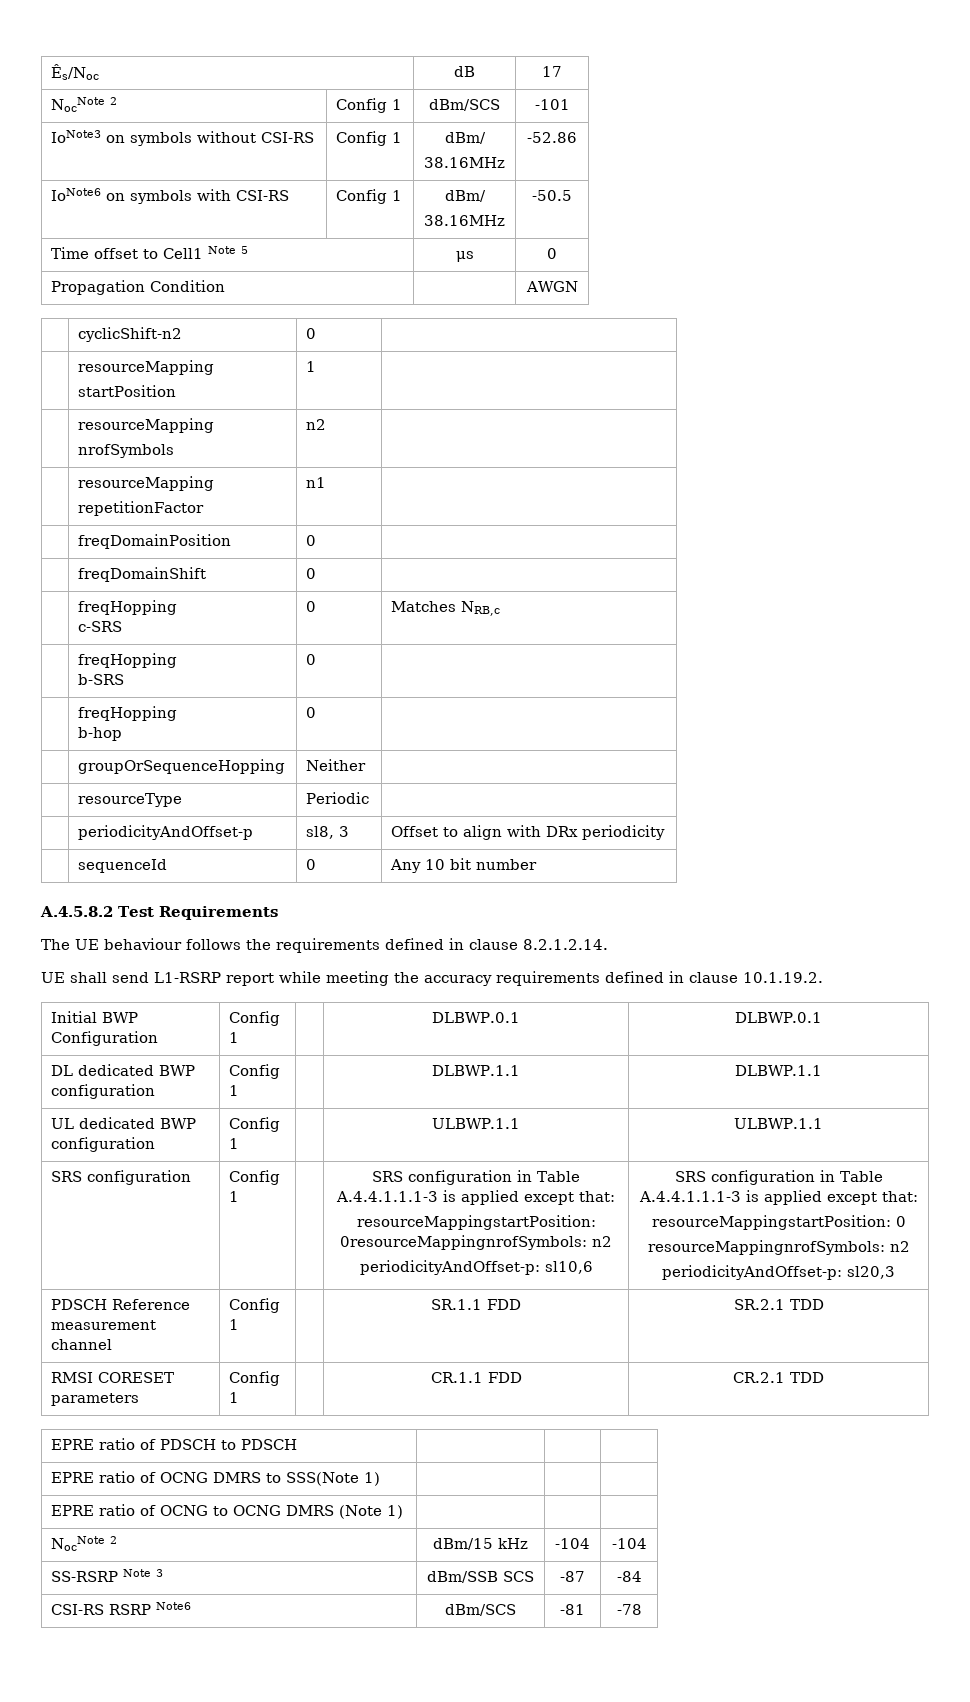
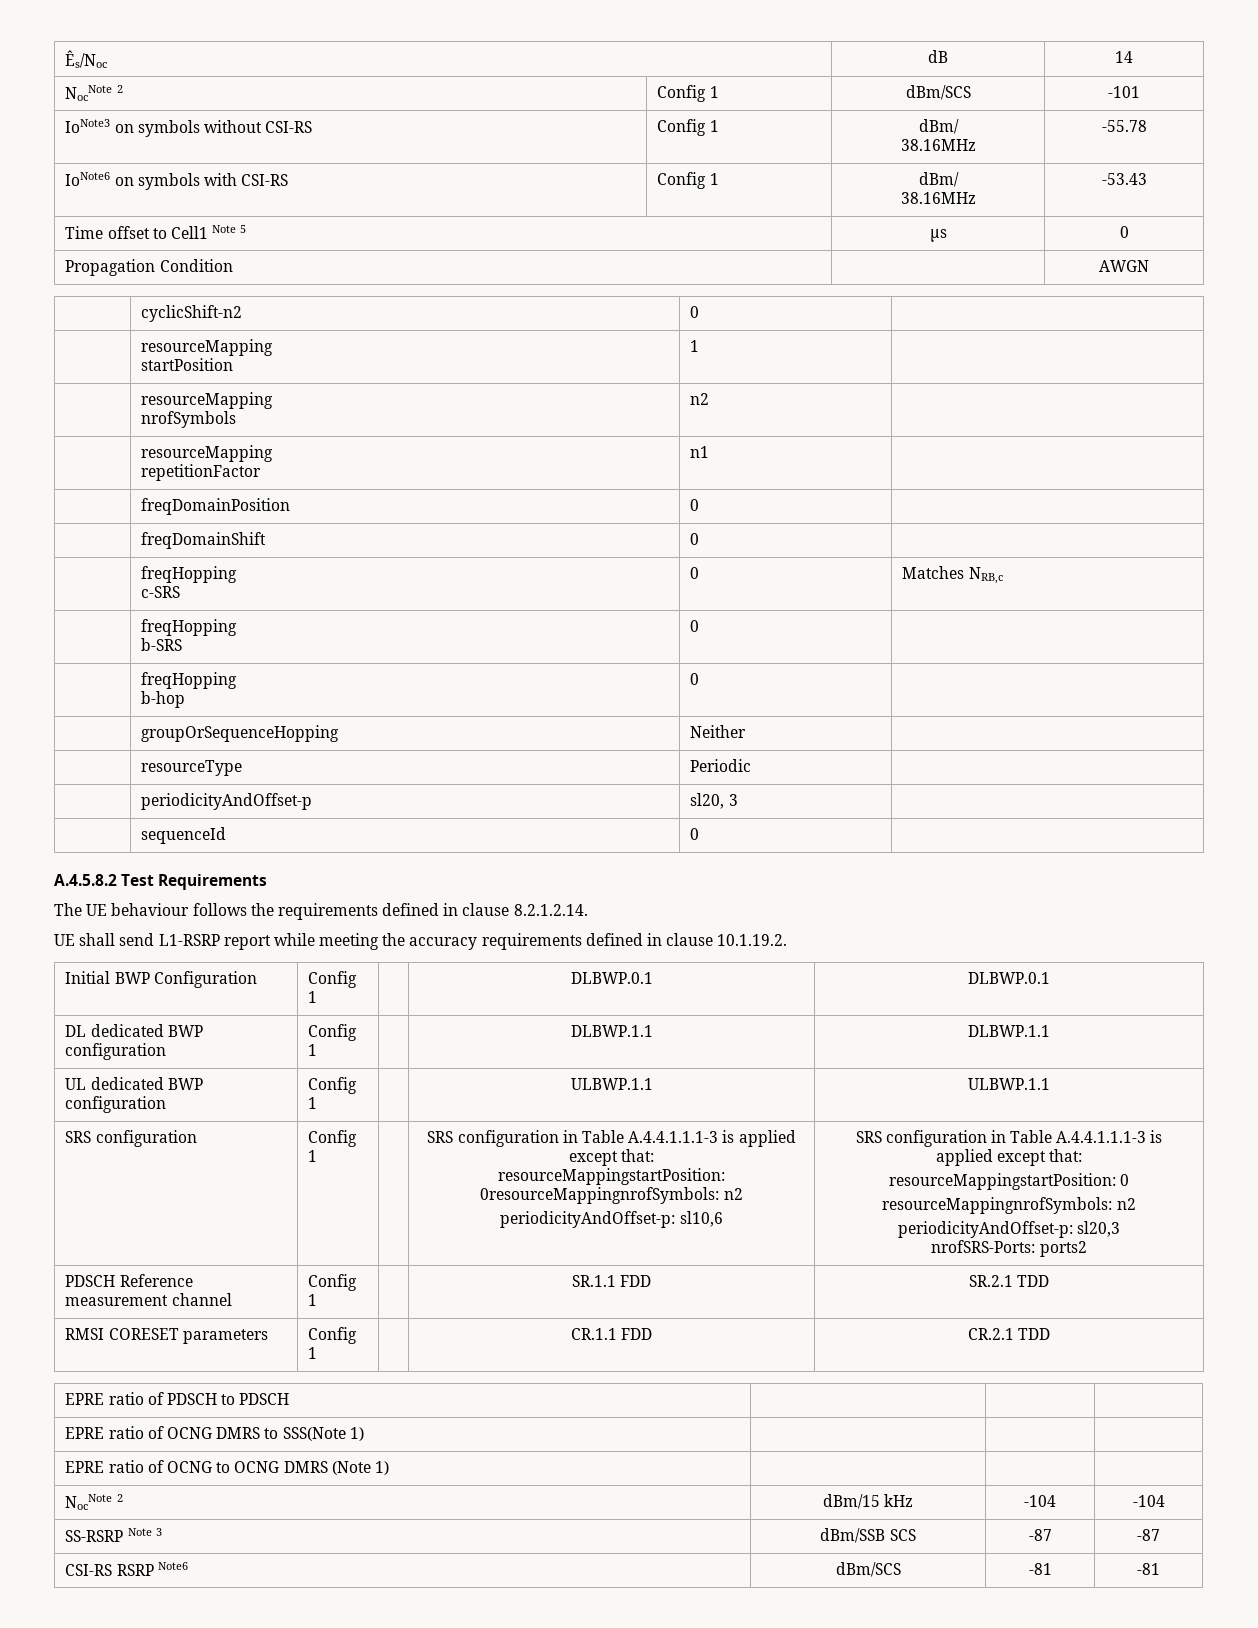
- Ês/Noc | dB | 17
+ Ês/Noc | dB | 14
  IoNote3 on symbols without CSI-RS | Config 1 | dBm/
- 38.16MHz | -52.86
+ 38.16MHz | -55.78
  IoNote6 on symbols with CSI-RS | Config 1 | dBm/
- 38.16MHz | -50.5
+ 38.16MHz | -53.43
- | periodicityAndOffset-p | sl8, 3 | Offset to align with DRx periodicity
- | sequenceId | 0 | Any 10 bit number
+ | periodicityAndOffset-p | sl20, 3 |
+ | sequenceId | 0 |
  SRS configuration | Config 1 | | SRS configuration in Table A.4.4.1.1.1-3 is applied except that:
  resourceMappingstartPosition: 0resourceMappingnrofSymbols: n2
  periodicityAndOffset-p: sl10,6 | SRS configuration in Table A.4.4.1.1.1-3 is applied except that:
  resourceMappingstartPosition: 0
  resourceMappingnrofSymbols: n2
  periodicityAndOffset-p: sl20,3
+ nrofSRS-Ports: ports2
- SS-RSRP Note 3 | dBm/SSB SCS | -87 | -84
+ SS-RSRP Note 3 | dBm/SSB SCS | -87 | -87
- CSI-RS RSRP Note6 | dBm/SCS | -81 | -78
+ CSI-RS RSRP Note6 | dBm/SCS | -81 | -81

